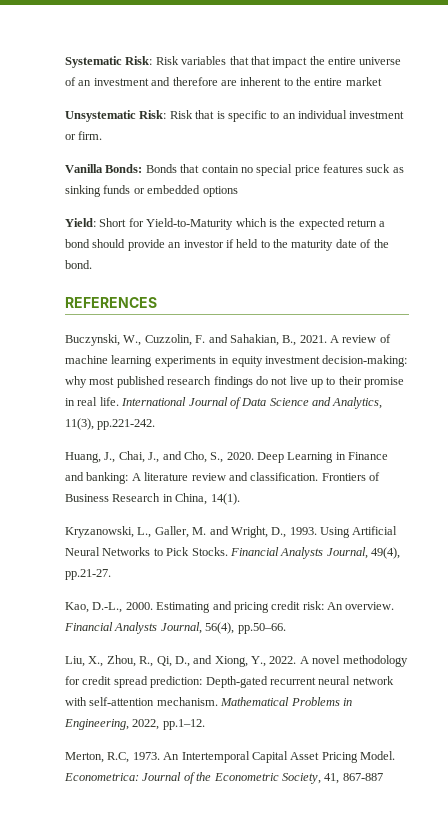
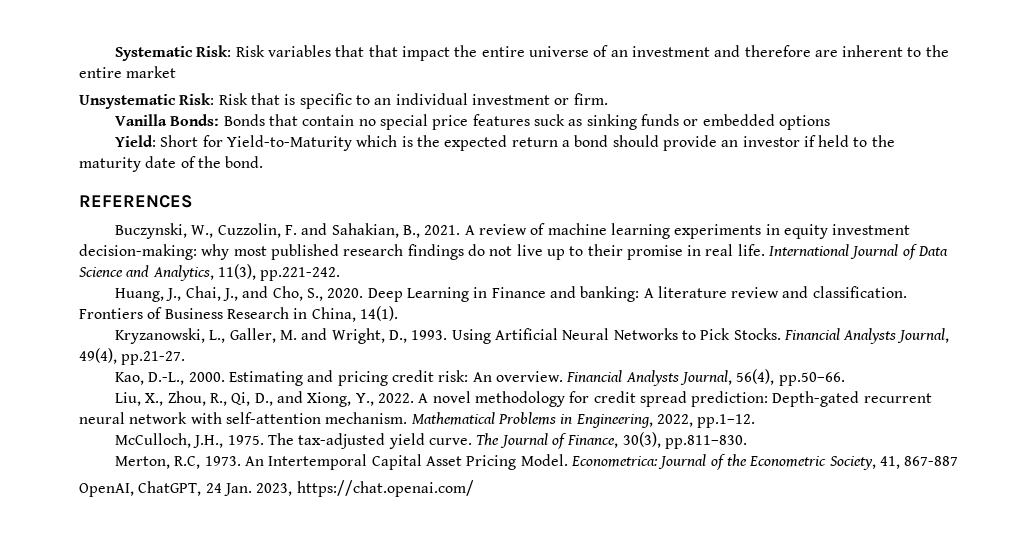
+ McCulloch, J.H., 1975. The tax-adjusted yield curve. The Journal of Finance, 30(3), pp.811–830.
+ OpenAI, ChatGPT, 24 Jan. 2023, https://chat.openai.com/

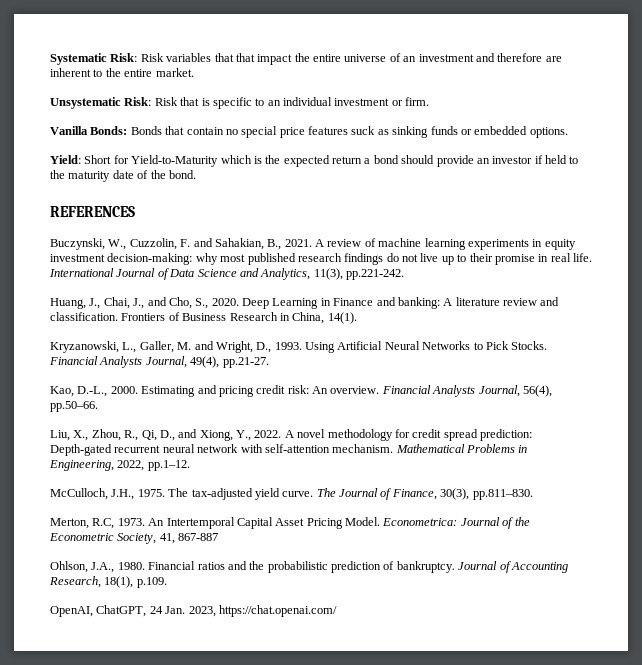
- Systematic Risk: Risk variables that that impact the entire universe of an investment and therefore are inherent to the entire market
+ Systematic Risk: Risk variables that that impact the entire universe of an investment and therefore are inherent to the entire market.
- Vanilla Bonds: Bonds that contain no special price features suck as sinking funds or embedded options
+ Vanilla Bonds: Bonds that contain no special price features suck as sinking funds or embedded options.
+ Ohlson, J.A., 1980. Financial ratios and the probabilistic prediction of bankruptcy. Journal of Accounting Research, 18(1), p.109.

